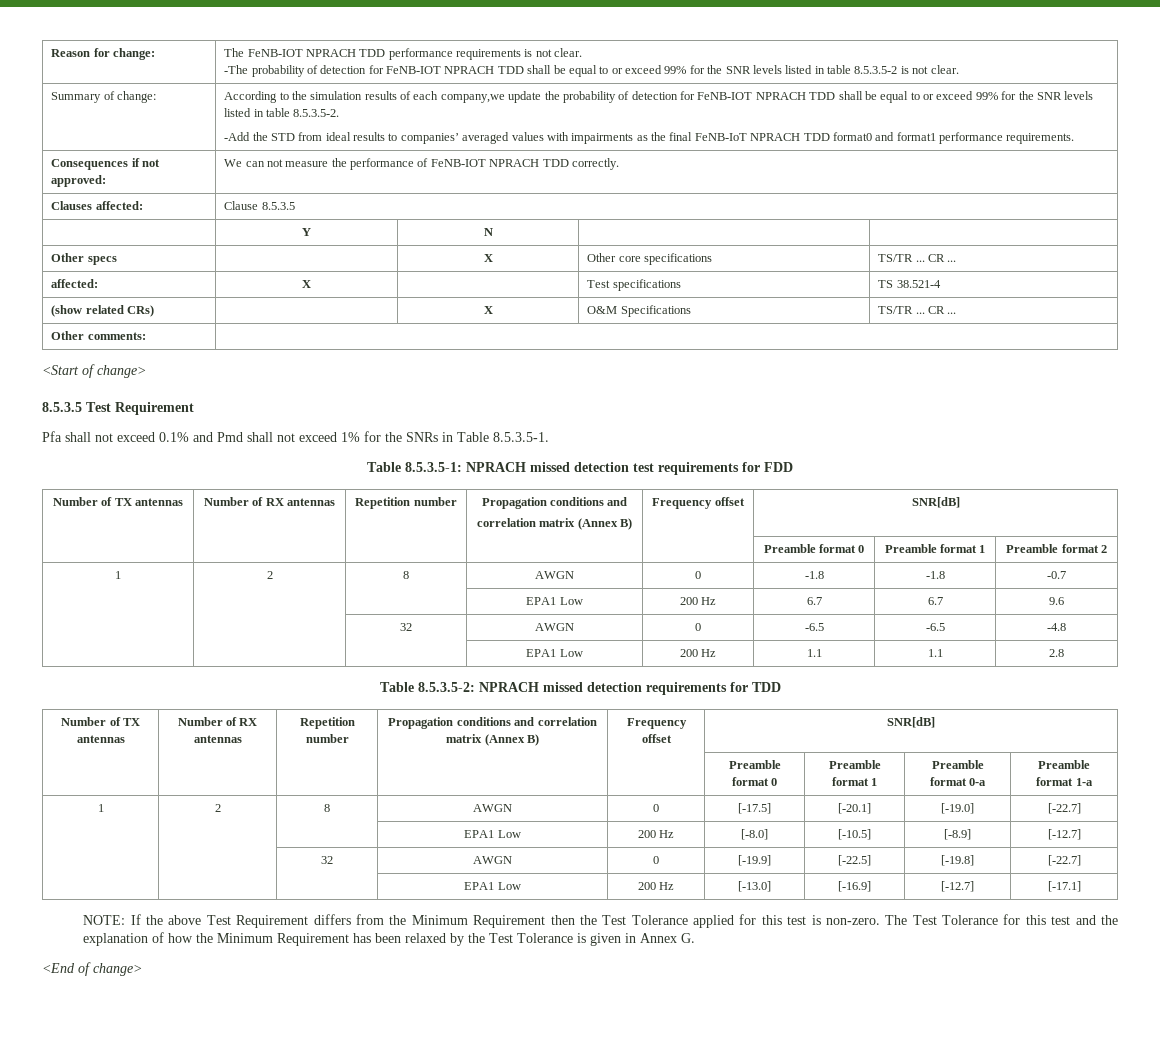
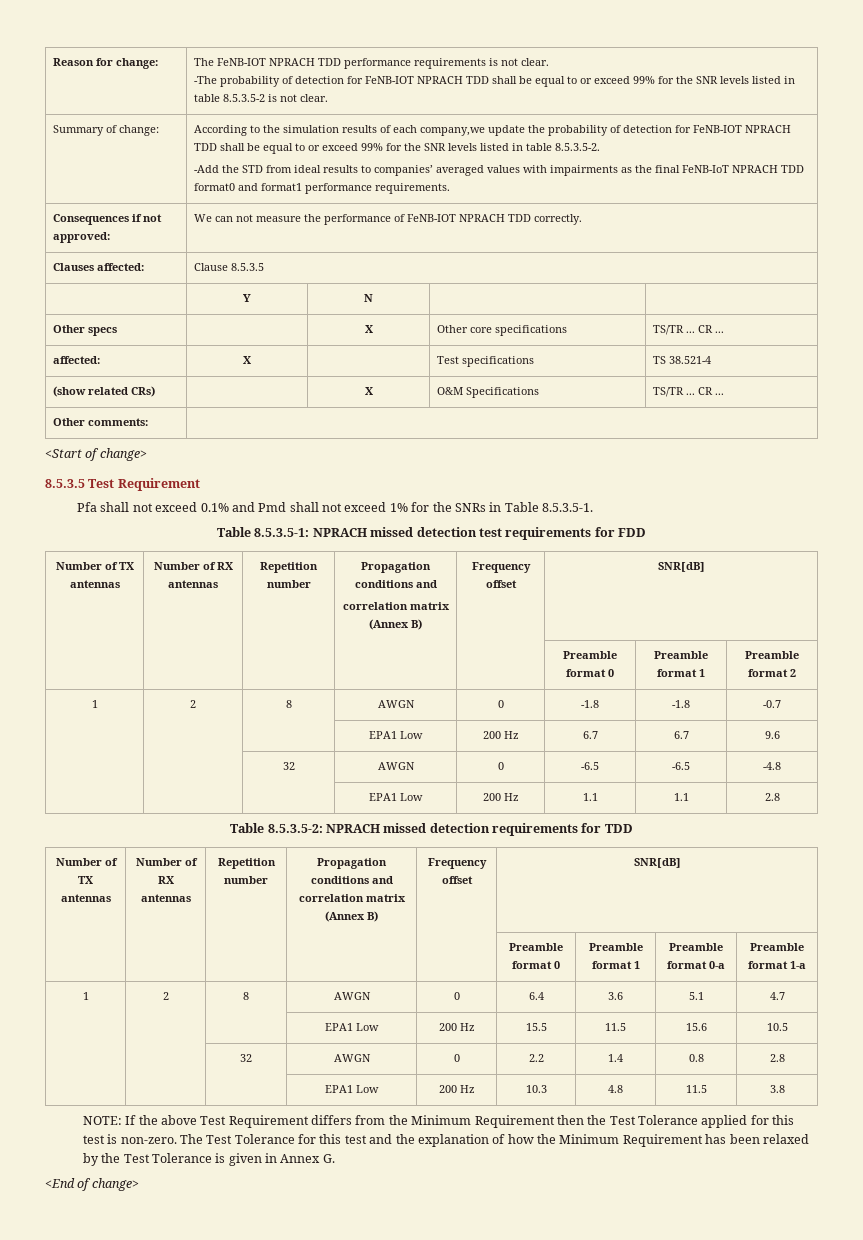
- 1 | 2 | 8 | AWGN | 0 | [-17.5] | [-20.1] | [-19.0] | [-22.7]
- | | | EPA1 Low | 200 Hz | [-8.0] | [-10.5] | [-8.9] | [-12.7]
- | | 32 | AWGN | 0 | [-19.9] | [-22.5] | [-19.8] | [-22.7]
- | | | EPA1 Low | 200 Hz | [-13.0] | [-16.9] | [-12.7] | [-17.1]
+ 1 | 2 | 8 | AWGN | 0 | 6.4 | 3.6 | 5.1 | 4.7
+ | | | EPA1 Low | 200 Hz | 15.5 | 11.5 | 15.6 | 10.5
+ | | 32 | AWGN | 0 | 2.2 | 1.4 | 0.8 | 2.8
+ | | | EPA1 Low | 200 Hz | 10.3 | 4.8 | 11.5 | 3.8

